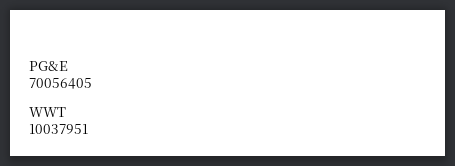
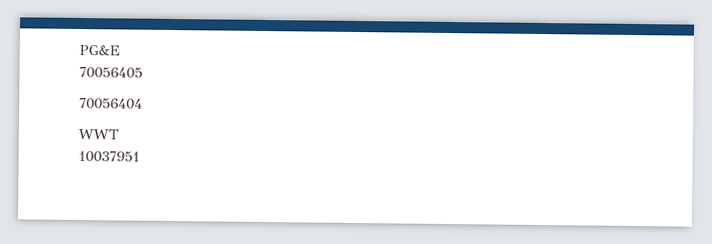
+ 70056404

